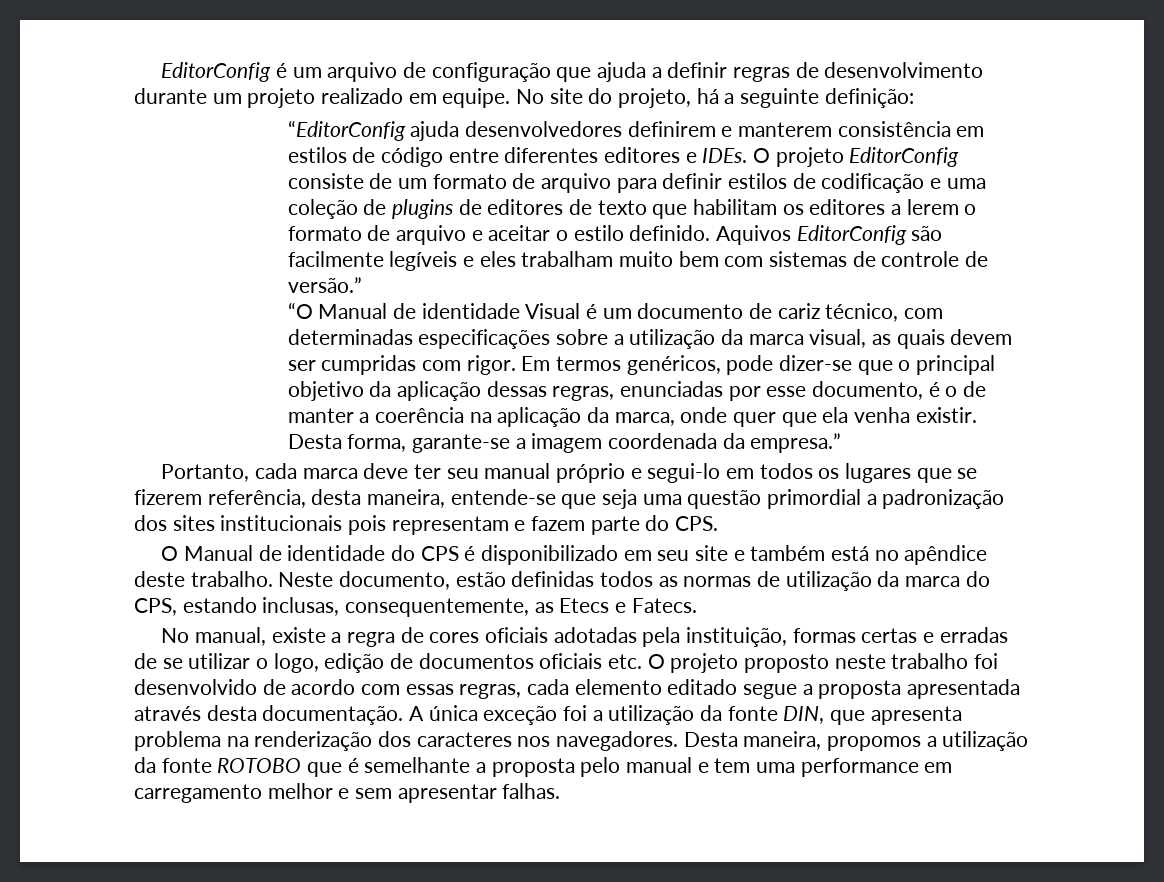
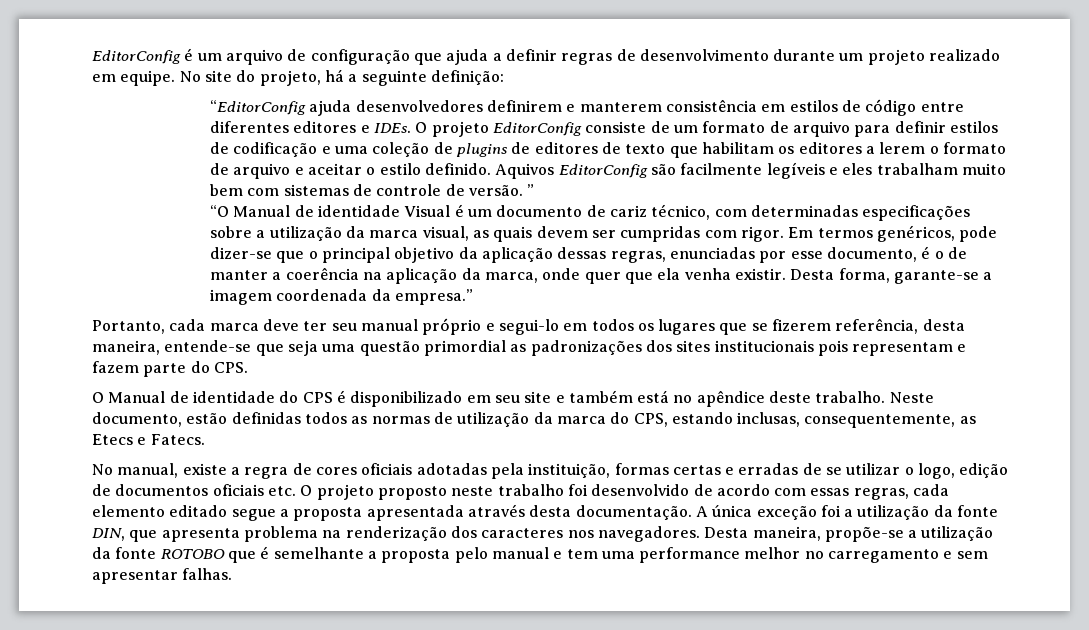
- Aquivos EditorConfig são facilmente legíveis e eles trabalham muito bem com sistemas de controle de versão.”
+ Aquivos EditorConfig são facilmente legíveis e eles trabalham muito bem com sistemas de controle de versão. ”
- Portanto, cada marca deve ter seu manual próprio e segui-lo em todos os lugares que se fizerem referência, desta maneira, entende-se que seja uma questão primordial a padronização dos sites institucionais pois representam e fazem parte do CPS.
+ Portanto, cada marca deve ter seu manual próprio e segui-lo em todos os lugares que se fizerem referência, desta maneira, entende-se que seja uma questão primordial as padronizações dos sites institucionais pois representam e fazem parte do CPS.
- Desta maneira, propomos a utilização da fonte ROTOBO que é semelhante a proposta pelo manual e tem uma performance em carregamento melhor e sem apresentar falhas.
+ Desta maneira, propõe-se a utilização da fonte ROTOBO que é semelhante a proposta pelo manual e tem uma performance melhor no carregamento e sem apresentar falhas.

